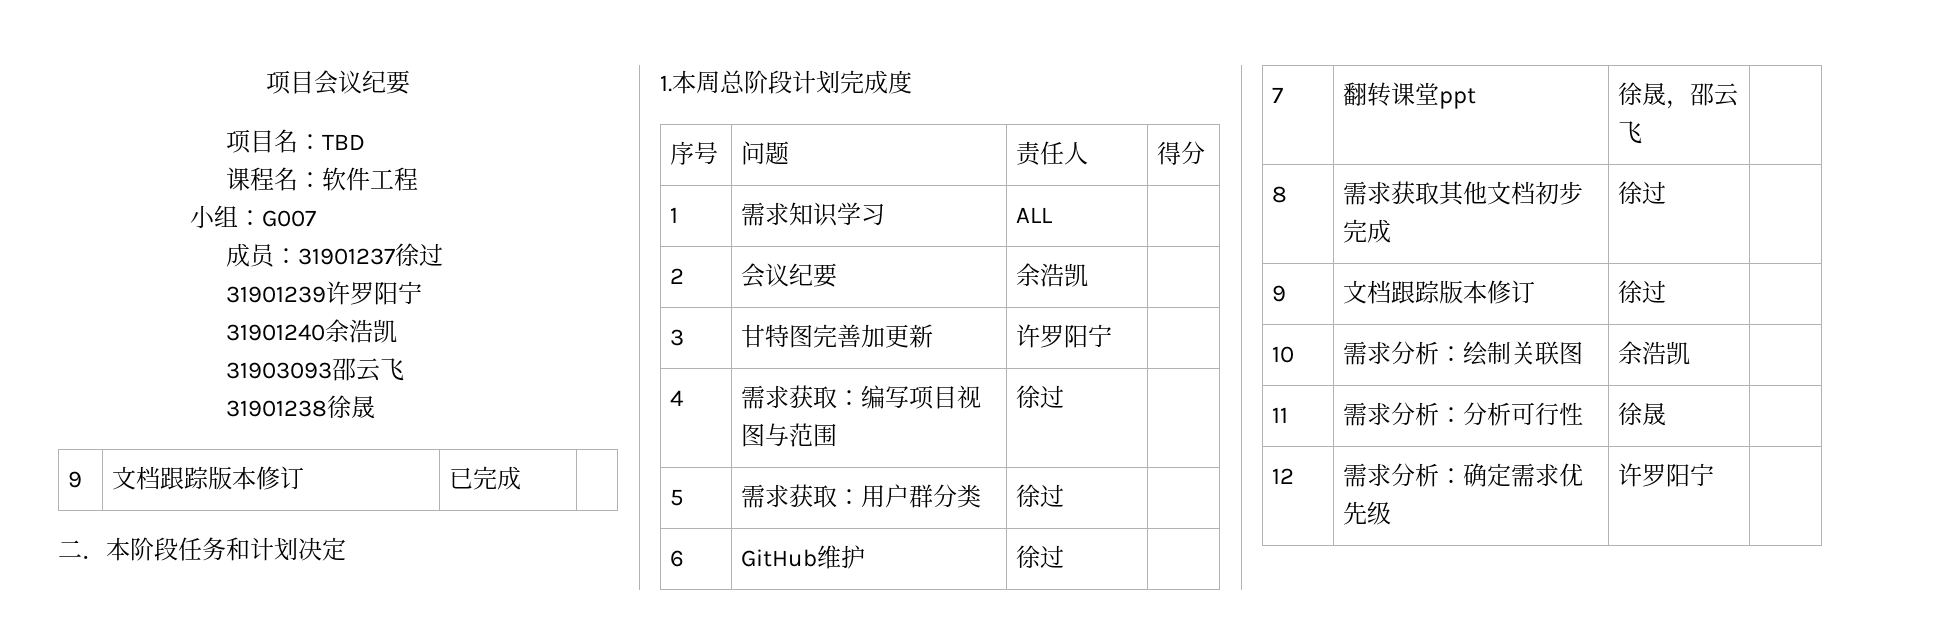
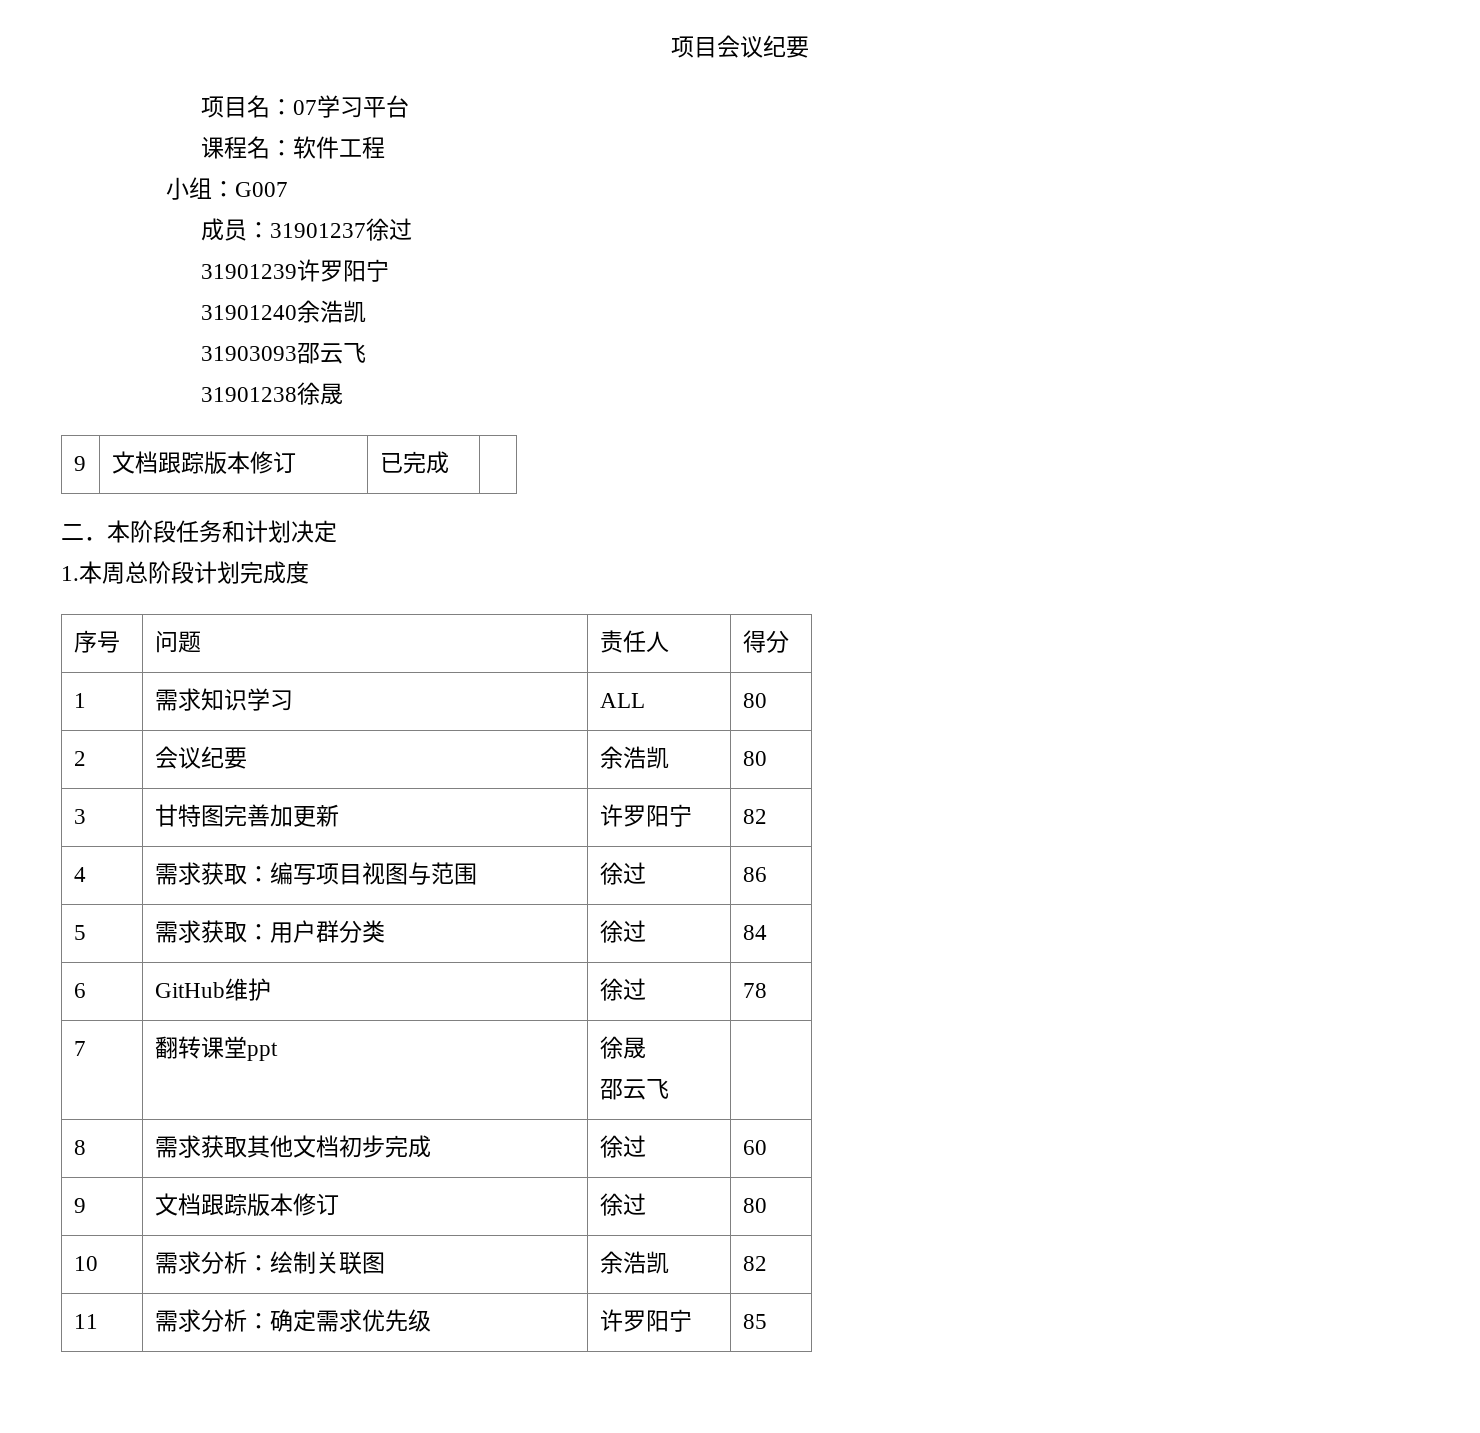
- 项目名：TBD
+ 项目名：07学习平台
- 1 | 需求知识学习 | ALL |
+ 1 | 需求知识学习 | ALL | 80
- 2 | 会议纪要 | 余浩凯 |
+ 2 | 会议纪要 | 余浩凯 | 80
- 3 | 甘特图完善加更新 | 许罗阳宁 |
+ 3 | 甘特图完善加更新 | 许罗阳宁 | 82
- 4 | 需求获取：编写项目视图与范围 | 徐过 |
+ 4 | 需求获取：编写项目视图与范围 | 徐过 | 86
- 5 | 需求获取：用户群分类 | 徐过 |
+ 5 | 需求获取：用户群分类 | 徐过 | 84
- 6 | GitHub维护 | 徐过 |
+ 6 | GitHub维护 | 徐过 | 78
- 7 | 翻转课堂ppt | 徐晟，邵云飞 |
+ 7 | 翻转课堂ppt | 徐晟
+ 邵云飞 |
- 8 | 需求获取其他文档初步完成 | 徐过 |
+ 8 | 需求获取其他文档初步完成 | 徐过 | 60
- 9 | 文档跟踪版本修订 | 徐过 |
+ 9 | 文档跟踪版本修订 | 徐过 | 80
- 10 | 需求分析：绘制关联图 | 余浩凯 |
+ 10 | 需求分析：绘制关联图 | 余浩凯 | 82
- 11 | 需求分析：分析可行性 | 徐晟 |
- 12 | 需求分析：确定需求优先级 | 许罗阳宁 |
+ 11 | 需求分析：确定需求优先级 | 许罗阳宁 | 85

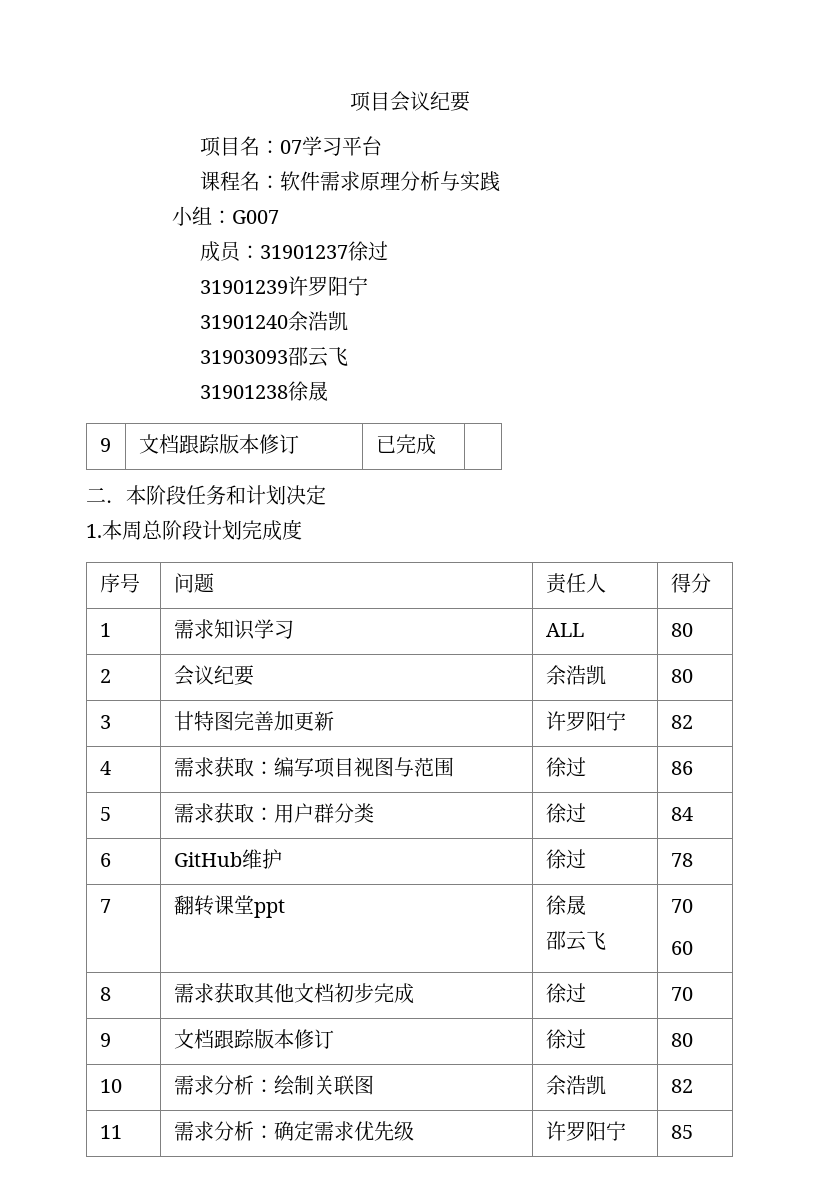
- 课程名：软件工程
+ 课程名：软件需求原理分析与实践
  7 | 翻转课堂ppt | 徐晟
- 邵云飞 |
+ 邵云飞 | 70
+ 60
- 8 | 需求获取其他文档初步完成 | 徐过 | 60
+ 8 | 需求获取其他文档初步完成 | 徐过 | 70

